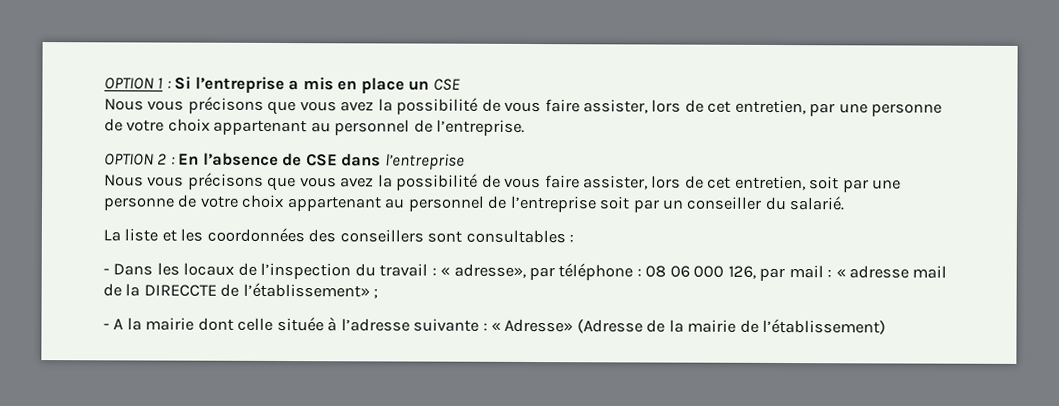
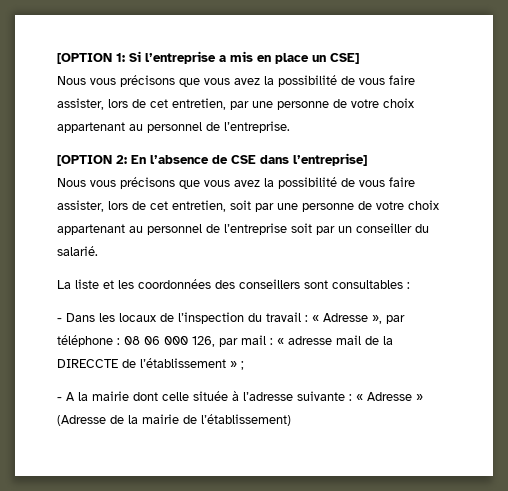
- OPTION 1 : Si l’entreprise a mis en place un CSE
+ [OPTION 1: Si l’entreprise a mis en place un CSE]
- OPTION 2 : En l’absence de CSE dans l’entreprise
+ [OPTION 2: En l’absence de CSE dans l’entreprise]
- - Dans les locaux de l’inspection du travail : « adresse», par téléphone : 08 06 000 126, par mail : « adresse mail de la DIRECCTE de l’établissement» ;
+ - Dans les locaux de l’inspection du travail : « Adresse », par téléphone : 08 06 000 126, par mail : « adresse mail de la DIRECCTE de l’établissement » ;
- - A la mairie dont celle située à l’adresse suivante : « Adresse» (Adresse de la mairie de l’établissement)
+ - A la mairie dont celle située à l’adresse suivante : « Adresse » (Adresse de la mairie de l’établissement)

